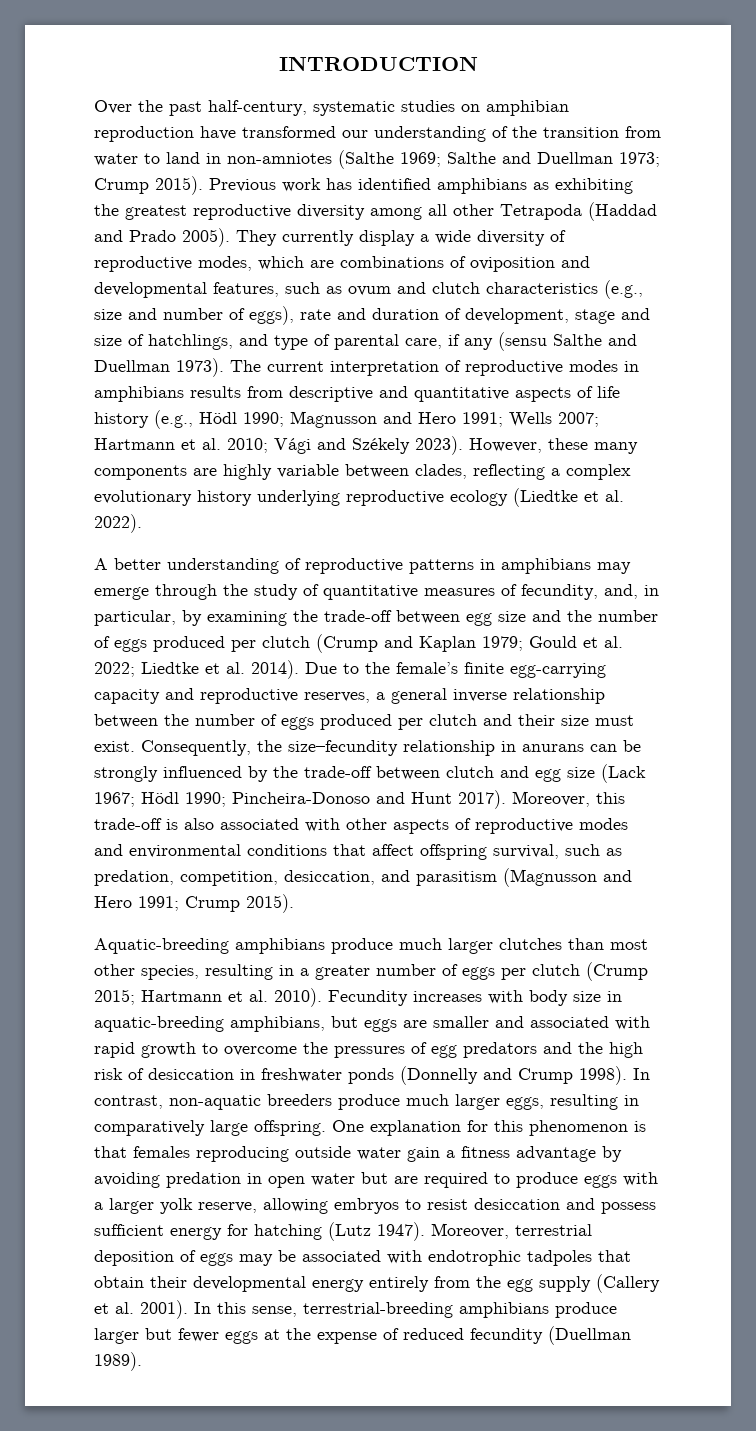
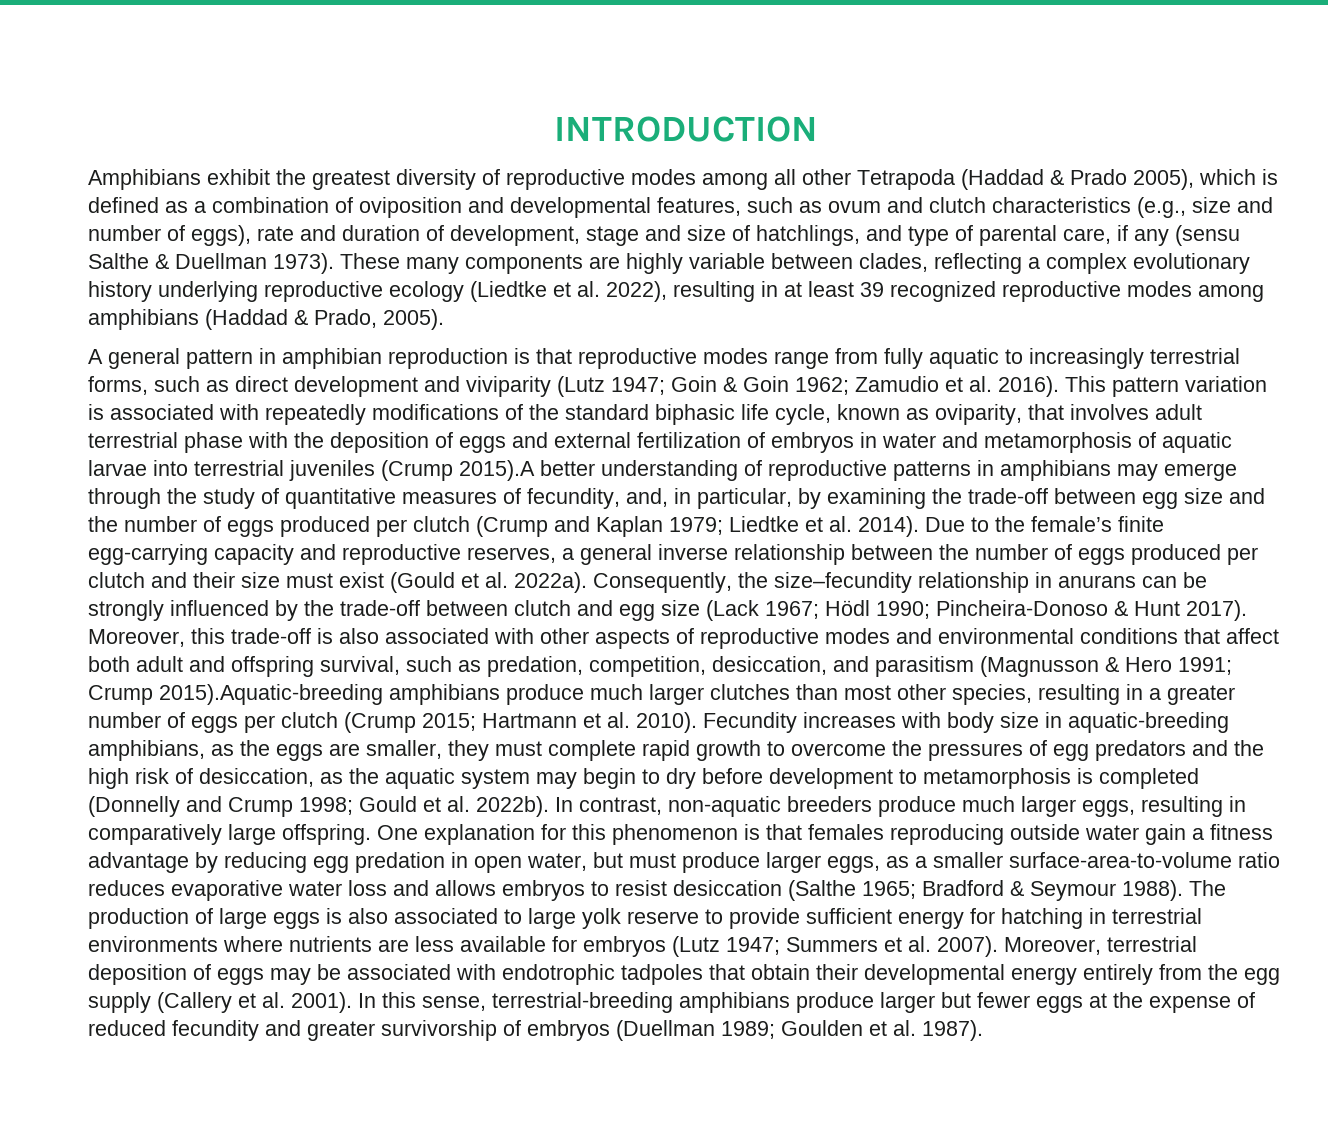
- Over the past half-century, systematic studies on amphibian reproduction have transformed our understanding of the transition from water to land in non-amniotes (Salthe 1969; Salthe and Duellman 1973; Crump 2015). Previous work has identified amphibians as exhibiting the greatest reproductive diversity among all other Tetrapoda (Haddad and Prado 2005). They currently display a wide diversity of reproductive modes, which are combinations of oviposition and developmental features, such as ovum and clutch characteristics (e.g., size and number of eggs), rate and duration of development, stage and size of hatchlings, and type of parental care, if any (sensu Salthe and Duellman 1973).
+ Amphibians exhibit the greatest diversity of reproductive modes among all other Tetrapoda (Haddad & Prado 2005), which is defined as a combination of oviposition and developmental features, such as ovum and clutch characteristics (e.g., size and number of eggs), rate and duration of development, stage and size of hatchlings, and type of parental care, if any (sensu Salthe & Duellman 1973).
- The current interpretation of reproductive modes in amphibians results from descriptive and quantitative aspects of life history (e.g., Hödl 1990; Magnusson and Hero 1991; Wells 2007; Hartmann et al. 2010; Vági and Székely 2023). However, these many components are highly variable between clades, reflecting a complex evolutionary history underlying reproductive ecology (Liedtke et al. 2022).
- A better understanding of reproductive patterns in amphibians may emerge through the study of quantitative measures of fecundity, and, in particular, by examining the trade-off between egg size and the number of eggs produced per clutch (Crump and Kaplan 1979;
+ These many components are highly variable between clades, reflecting a complex evolutionary history underlying reproductive ecology (Liedtke et al. 2022), resulting in at least 39 recognized reproductive modes among amphibians (Haddad & Prado, 2005).
+ A general pattern in amphibian reproduction is that reproductive modes range from fully aquatic to increasingly terrestrial forms, such as direct development and viviparity (Lutz 1947; Goin & Goin 1962; Zamudio et al. 2016). This pattern variation is associated with repeatedly modifications of the standard biphasic life cycle, known as oviparity, that involves adult terrestrial phase with the deposition of eggs and external fertilization of embryos in water and metamorphosis of aquatic larvae into terrestrial juveniles (Crump 2015).A better understanding of reproductive patterns in amphibians may emerge through the study of quantitative measures of fecundity, and, in particular, by examining the trade-off between egg size and the number of eggs produced per clutch (Crump and Kaplan 1979;
- Gould et al. 2022;
- Due to the female’s finite egg-carrying capacity and reproductive reserves, a general inverse relationship between the number of eggs produced per clutch and their size must exist.
+ Due to the female’s finite egg-carrying capacity and reproductive reserves, a general inverse relationship between the number of eggs produced per clutch and their size must exist (Gould et al. 2022a).
- Consequently, the size–fecundity relationship in anurans can be strongly influenced by the trade-off between clutch and egg size (Lack 1967; Hödl 1990; Pincheira-Donoso and Hunt 2017).
+ Consequently, the size–fecundity relationship in anurans can be strongly influenced by the trade-off between clutch and egg size (Lack 1967; Hödl 1990; Pincheira-Donoso & Hunt 2017).
- Moreover, this trade-off is also associated with other aspects of reproductive modes and environmental conditions that affect offspring survival, such as predation, competition, desiccation, and parasitism (Magnusson and Hero 1991; Crump 2015).
- Aquatic-breeding amphibians produce much larger clutches than most other species, resulting in a greater number of eggs per clutch (Crump 2015; Hartmann et al. 2010).
+ Moreover, this trade-off is also associated with other aspects of reproductive modes and environmental conditions that affect both adult and offspring survival, such as predation, competition, desiccation, and parasitism (Magnusson & Hero 1991; Crump 2015).Aquatic-breeding amphibians produce much larger clutches than most other species, resulting in a greater number of eggs per clutch (Crump 2015; Hartmann et al. 2010).
- Fecundity increases with body size in aquatic-breeding amphibians, but eggs are smaller and associated with rapid growth to overcome the pressures of egg predators and the high risk of desiccation in freshwater ponds (Donnelly and Crump 1998).
+ Fecundity increases with body size in aquatic-breeding amphibians, as the eggs are smaller, they must complete rapid growth to overcome the pressures of egg predators and the high risk of desiccation, as the aquatic system may begin to dry before development to metamorphosis is completed (Donnelly and Crump 1998; Gould et al. 2022b).
- One explanation for this phenomenon is that females reproducing outside water gain a fitness advantage by avoiding predation in open water but are required to produce eggs with a larger yolk reserve, allowing embryos to resist desiccation and possess sufficient energy for hatching (Lutz 1947).
+ One explanation for this phenomenon is that females reproducing outside water gain a fitness advantage by reducing egg predation in open water, but must produce larger eggs, as a smaller surface-area-to-volume ratio reduces evaporative water loss and allows embryos to resist desiccation (Salthe 1965; Bradford & Seymour 1988). The production of large eggs is also associated to large yolk reserve to provide sufficient energy for hatching in terrestrial environments where nutrients are less available for embryos (Lutz 1947; Summers et al. 2007).
- In this sense, terrestrial-breeding amphibians produce larger but fewer eggs at the expense of reduced fecundity (Duellman 1989).
+ In this sense, terrestrial-breeding amphibians produce larger but fewer eggs at the expense of reduced fecundity and greater survivorship of embryos (Duellman 1989; Goulden et al. 1987).

